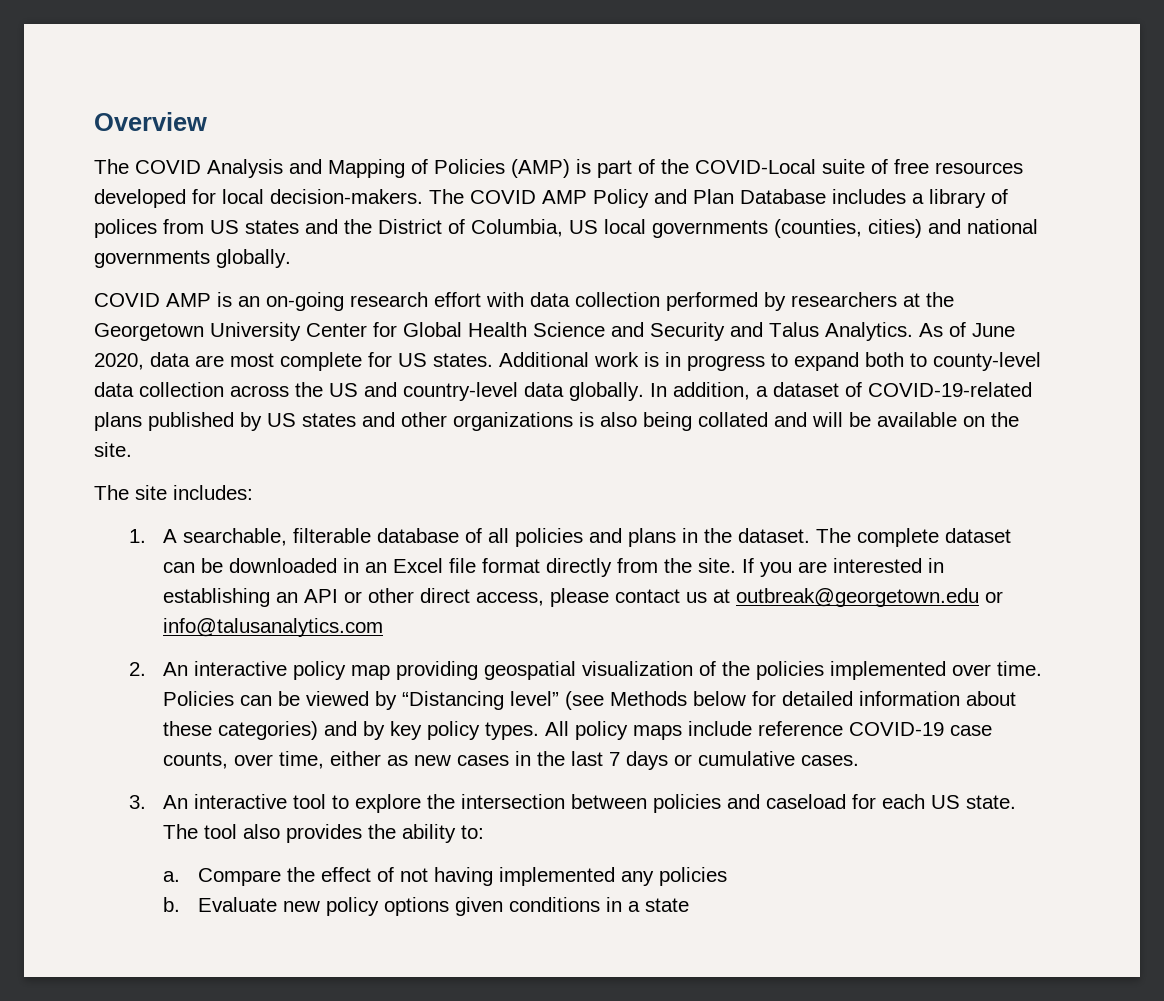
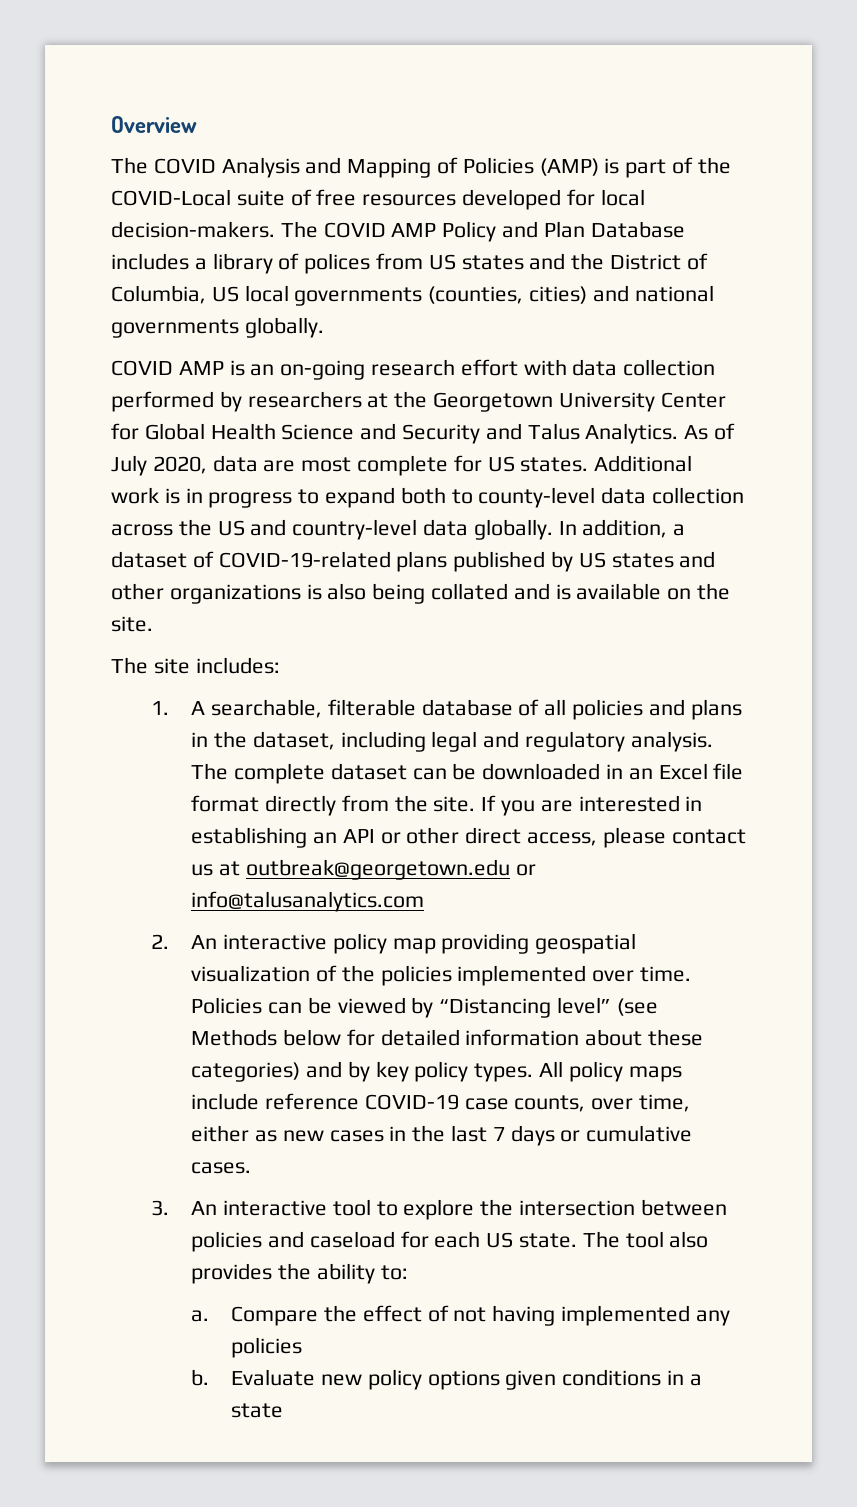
- As of June 2020, data are most complete for US states.
+ As of July 2020, data are most complete for US states.
- In addition, a dataset of COVID-19-related plans published by US states and other organizations is also being collated and will be available on the site.
+ In addition, a dataset of COVID-19-related plans published by US states and other organizations is also being collated and is available on the site.
- 1. A searchable, filterable database of all policies and plans in the dataset.
+ 1. A searchable, filterable database of all policies and plans in the dataset, including legal and regulatory analysis.

